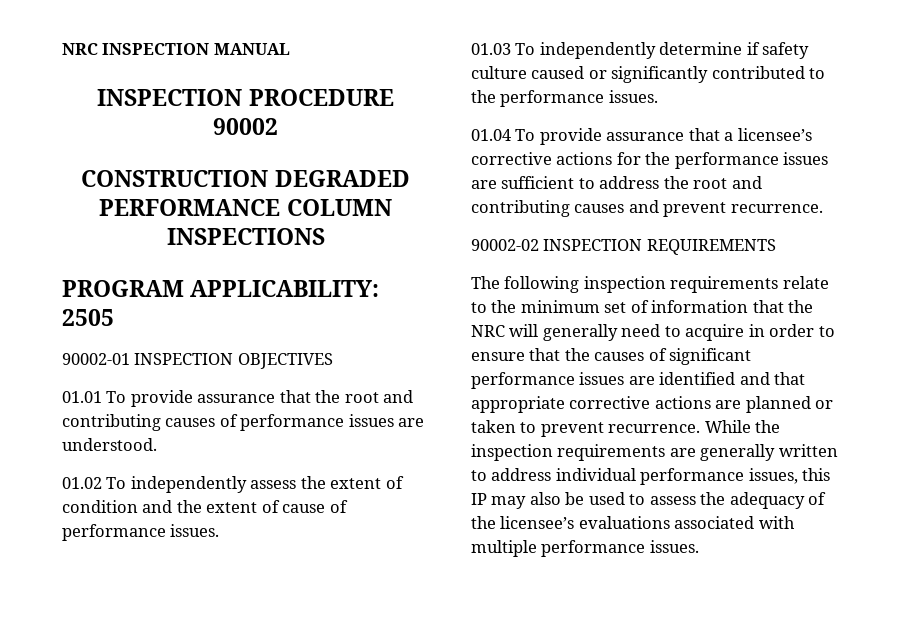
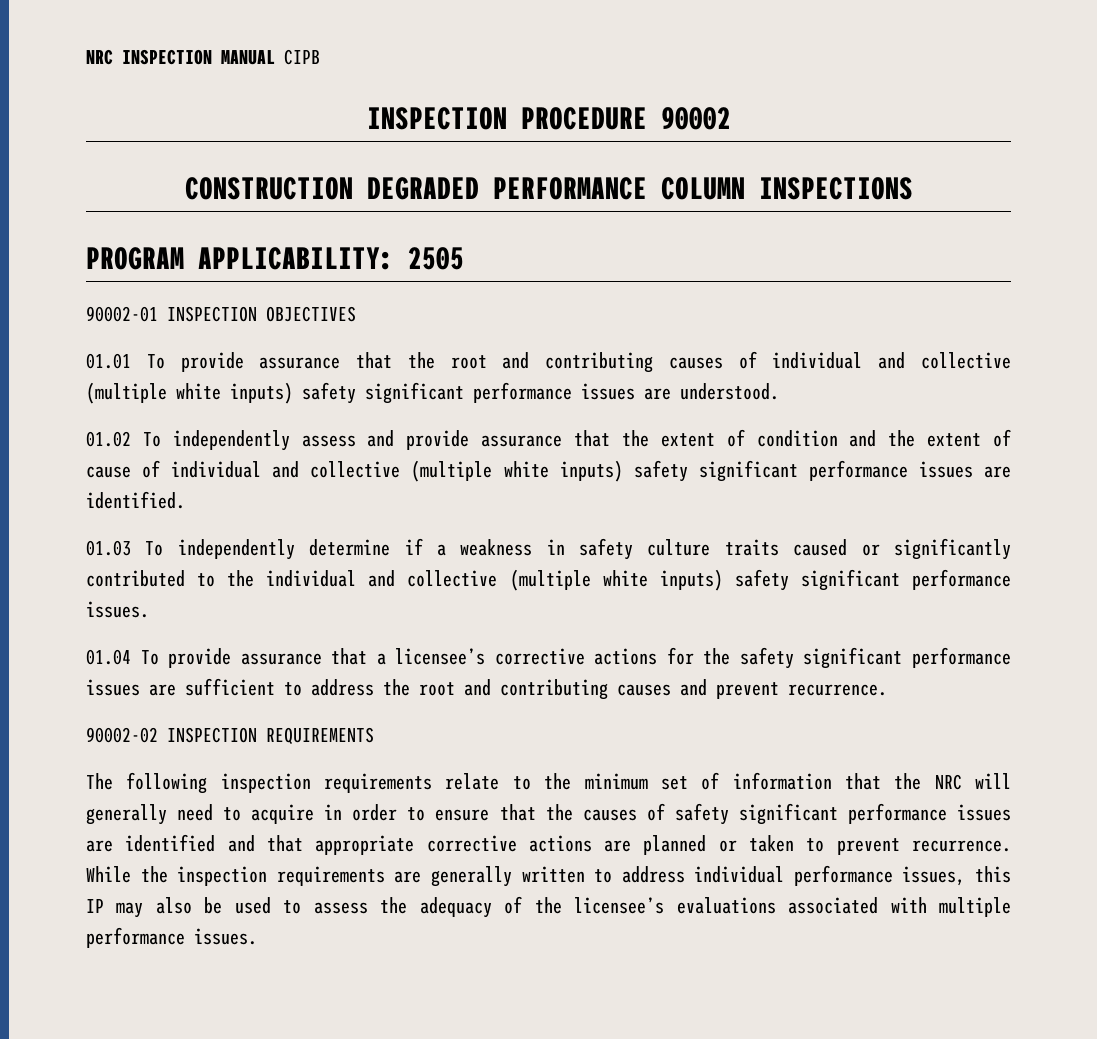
- NRC INSPECTION MANUAL
+ NRC INSPECTION MANUAL CIPB
- 01.01 To provide assurance that the root and contributing causes of performance issues are understood.
+ 01.01 To provide assurance that the root and contributing causes of individual and collective (multiple white inputs) safety significant performance issues are understood.
- 01.02 To independently assess the extent of condition and the extent of cause of performance issues.
+ 01.02 To independently assess and provide assurance that the extent of condition and the extent of cause of individual and collective (multiple white inputs) safety significant performance issues are identified.
- 01.03 To independently determine if safety culture caused or significantly contributed to the performance issues.
+ 01.03 To independently determine if a weakness in safety culture traits caused or significantly contributed to the individual and collective (multiple white inputs) safety significant performance issues.
- 01.04 To provide assurance that a licensee’s corrective actions for the performance issues are sufficient to address the root and contributing causes and prevent recurrence.
+ 01.04 To provide assurance that a licensee’s corrective actions for the safety significant performance issues are sufficient to address the root and contributing causes and prevent recurrence.
- The following inspection requirements relate to the minimum set of information that the NRC will generally need to acquire in order to ensure that the causes of significant performance issues are identified and that appropriate corrective actions are planned or taken to prevent recurrence.
+ The following inspection requirements relate to the minimum set of information that the NRC will generally need to acquire in order to ensure that the causes of safety significant performance issues are identified and that appropriate corrective actions are planned or taken to prevent recurrence.

